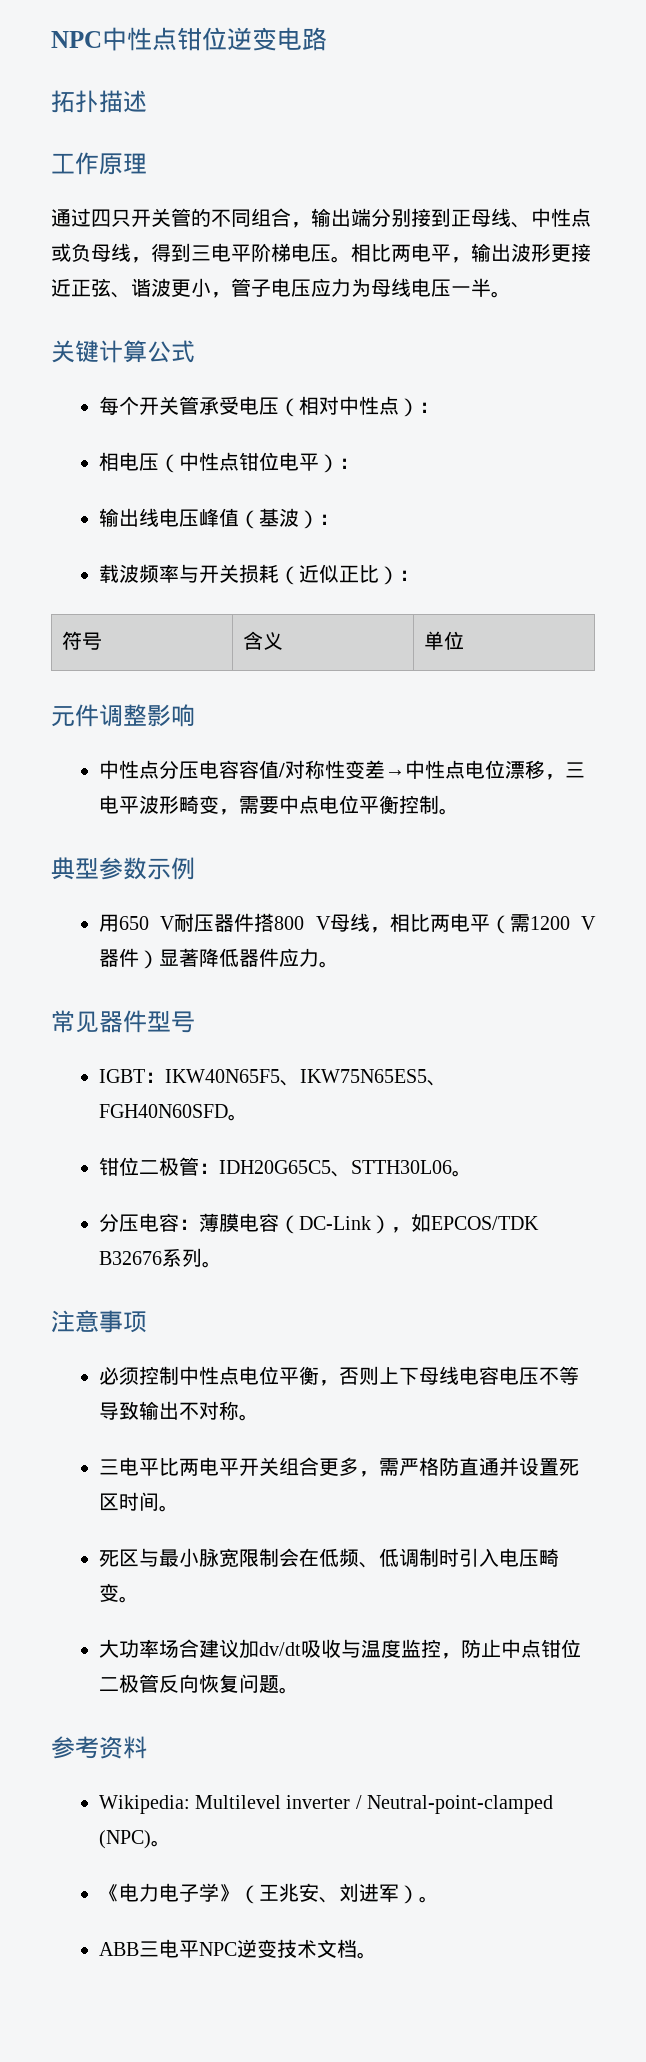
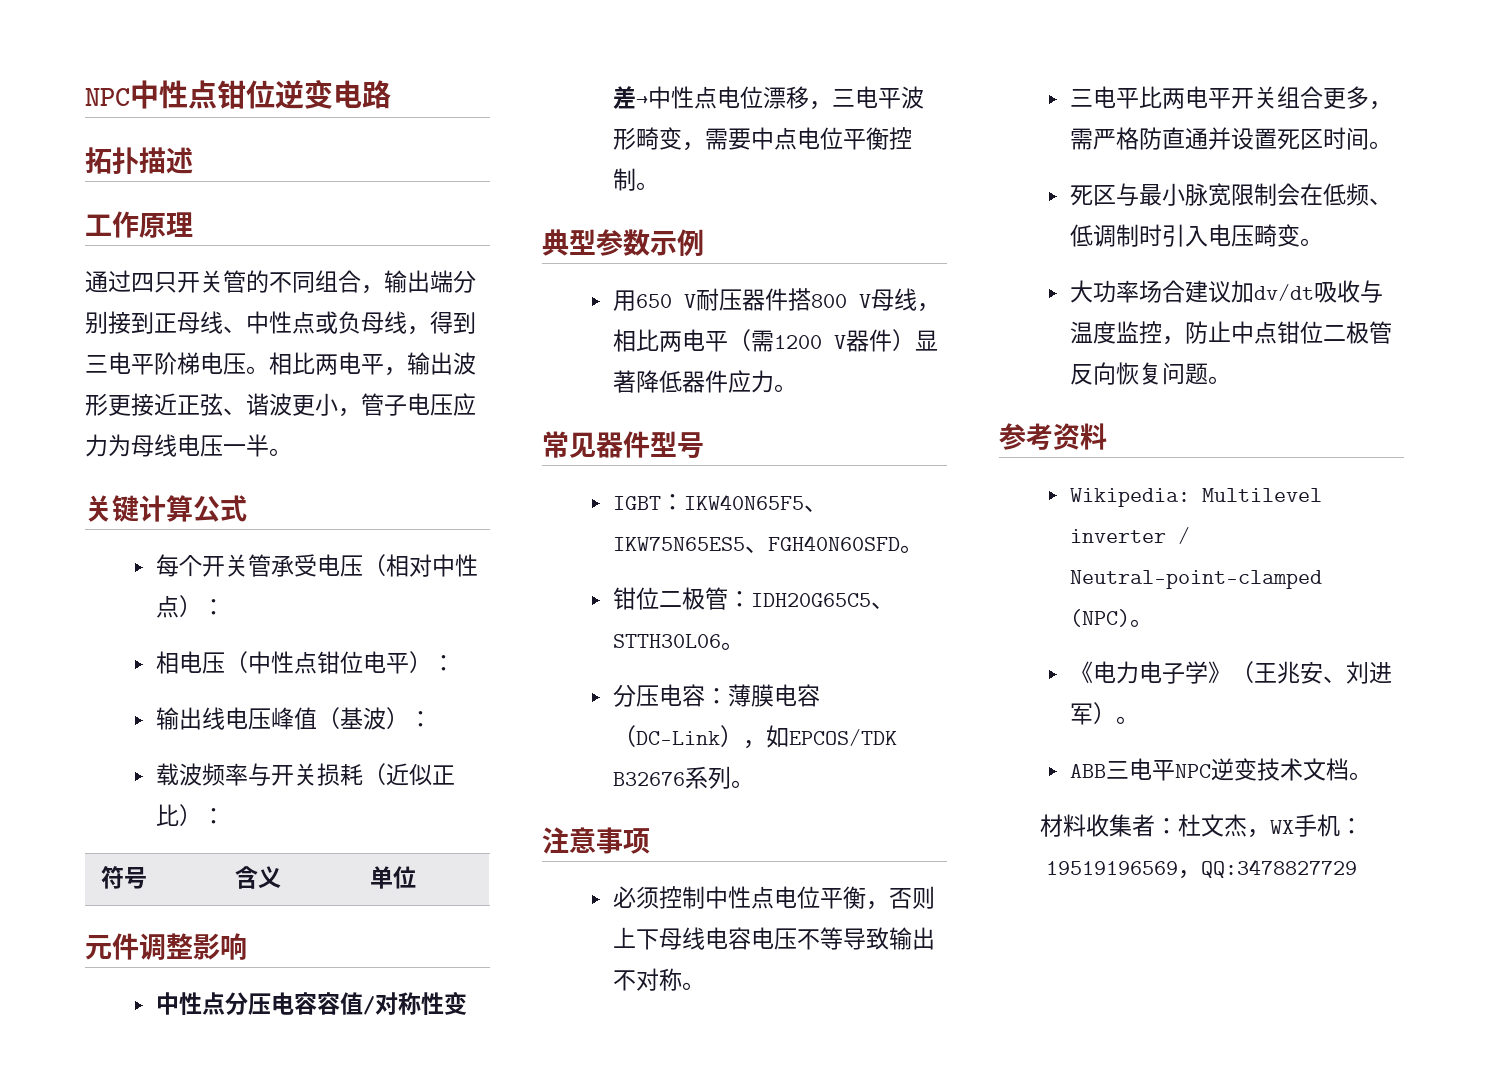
+ 材料收集者：杜文杰，WX手机：19519196569，QQ:3478827729

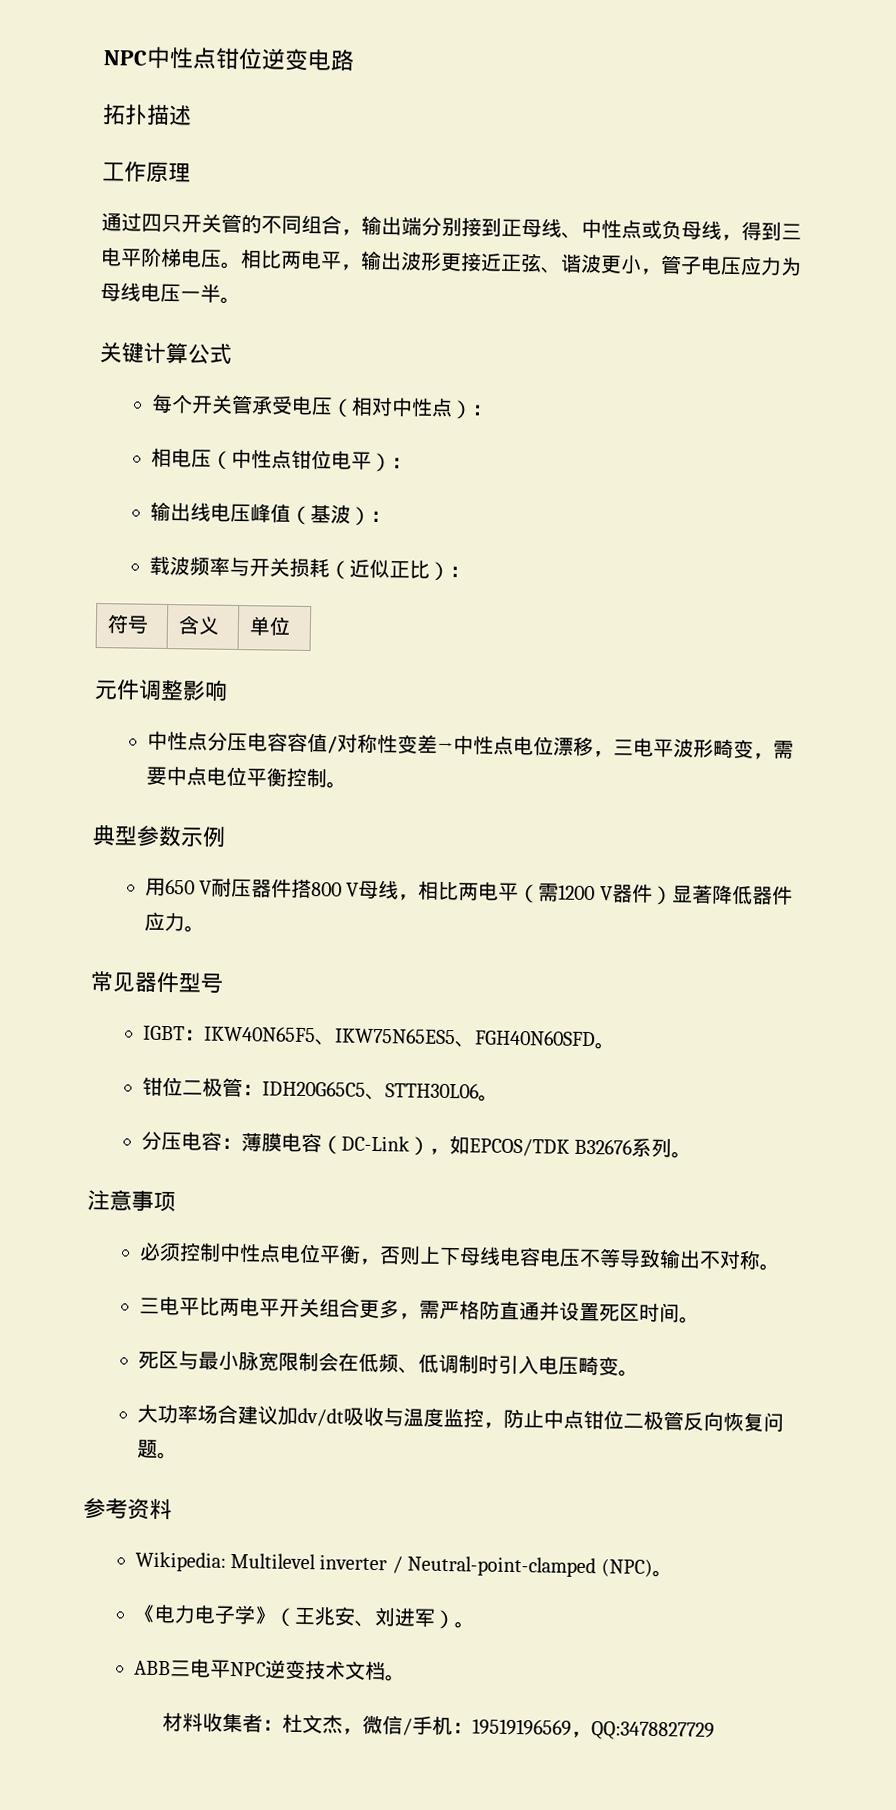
- 材料收集者：杜文杰，WX手机：19519196569，QQ:3478827729
+ 材料收集者：杜文杰，微信/手机：19519196569，QQ:3478827729

